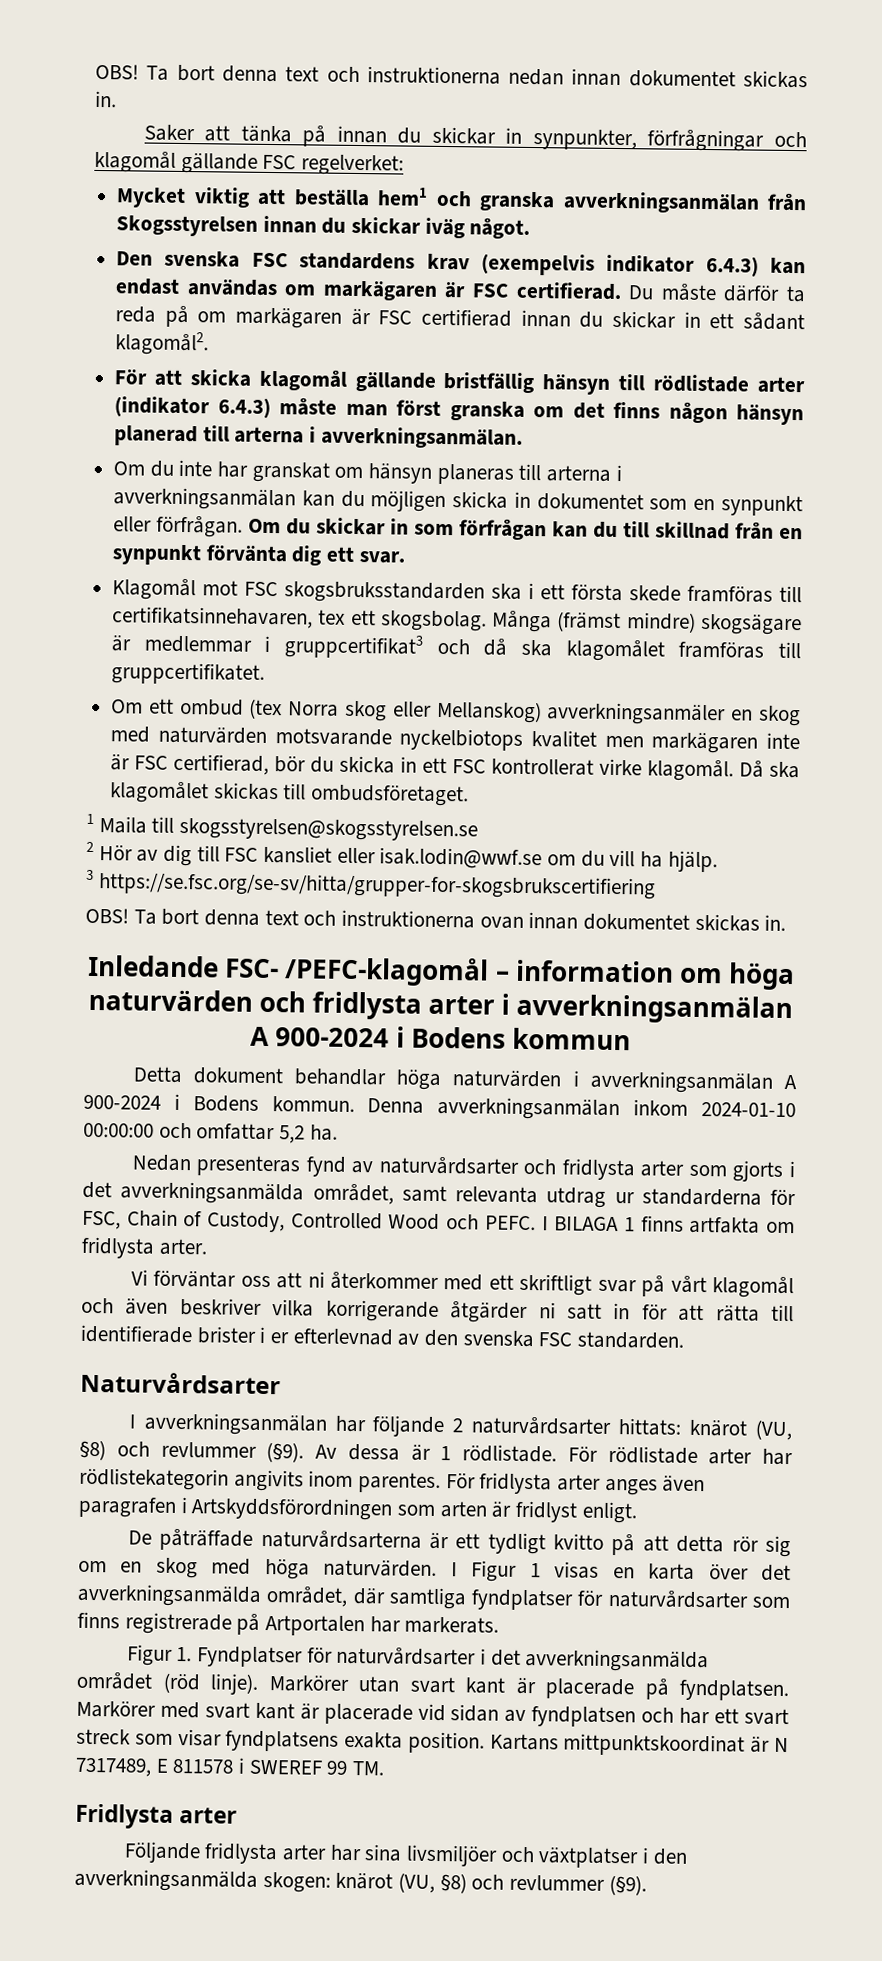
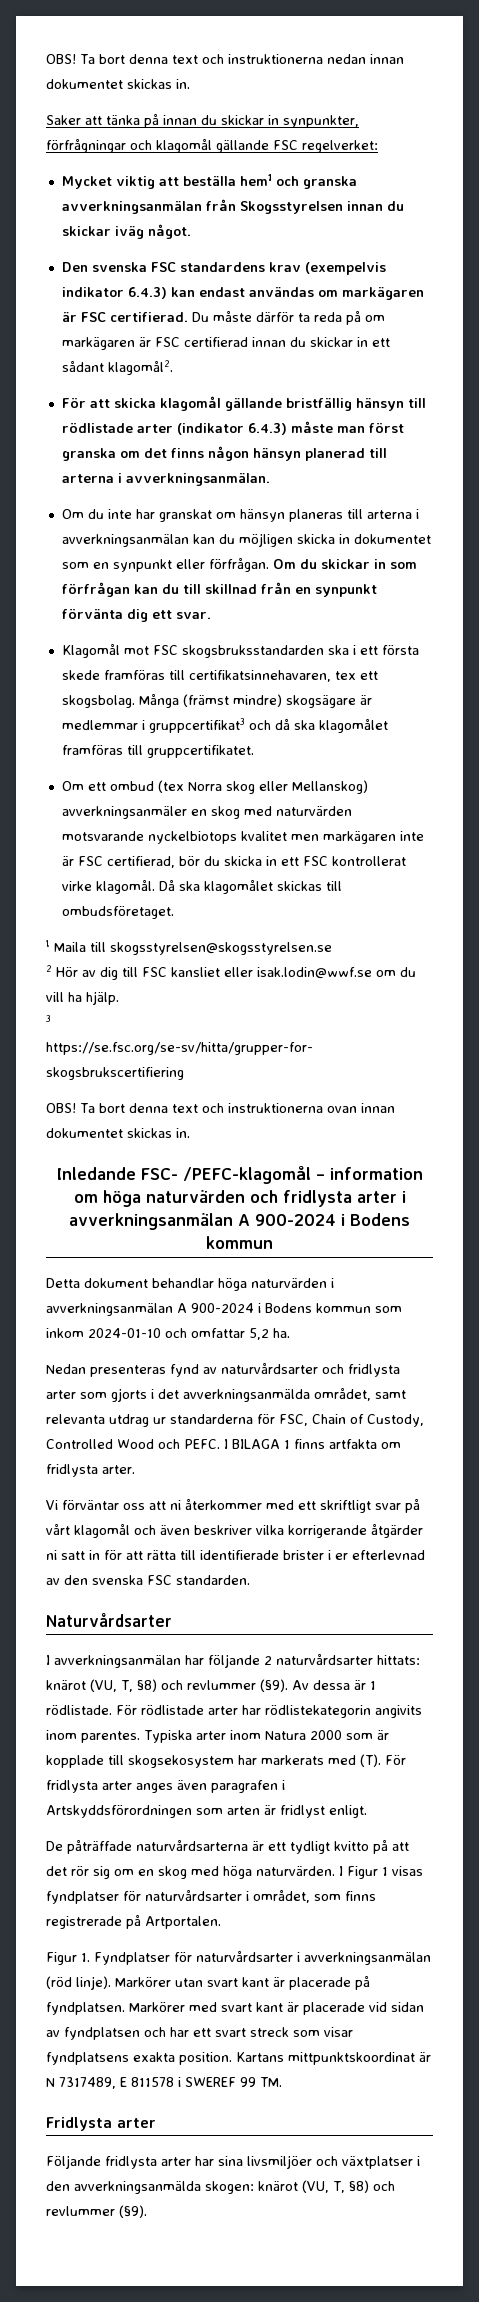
- Detta dokument behandlar höga naturvärden i avverkningsanmälan A 900-2024 i Bodens kommun. Denna avverkningsanmälan inkom 2024-01-10 00:00:00 och omfattar 5,2 ha.
+ Detta dokument behandlar höga naturvärden i avverkningsanmälan A 900-2024 i Bodens kommun som inkom 2024-01-10 och omfattar 5,2 ha.
- I avverkningsanmälan har följande 2 naturvårdsarter hittats: knärot (VU, §8) och revlummer (§9).
+ I avverkningsanmälan har följande 2 naturvårdsarter hittats: knärot (VU, T, §8) och revlummer (§9).
- För fridlysta arter anges även paragrafen i Artskyddsförordningen som arten är fridlyst enligt.
+ Typiska arter inom Natura 2000 som är kopplade till skogsekosystem har markerats med (T). För fridlysta arter anges även paragrafen i Artskyddsförordningen som arten är fridlyst enligt.
- De påträffade naturvårdsarterna är ett tydligt kvitto på att detta rör sig om en skog med höga naturvärden.
+ De påträffade naturvårdsarterna är ett tydligt kvitto på att det rör sig om en skog med höga naturvärden.
- I Figur 1 visas en karta över det avverkningsanmälda området, där samtliga fyndplatser för naturvårdsarter som finns registrerade på Artportalen har markerats.
+ I Figur 1 visas fyndplatser för naturvårdsarter i området, som finns registrerade på Artportalen.
- Figur 1. Fyndplatser för naturvårdsarter i det avverkningsanmälda området (röd linje).
+ Figur 1. Fyndplatser för naturvårdsarter i avverkningsanmälan (röd linje).
- Följande fridlysta arter har sina livsmiljöer och växtplatser i den avverkningsanmälda skogen: knärot (VU, §8) och revlummer (§9).
+ Följande fridlysta arter har sina livsmiljöer och växtplatser i den avverkningsanmälda skogen: knärot (VU, T, §8) och revlummer (§9).

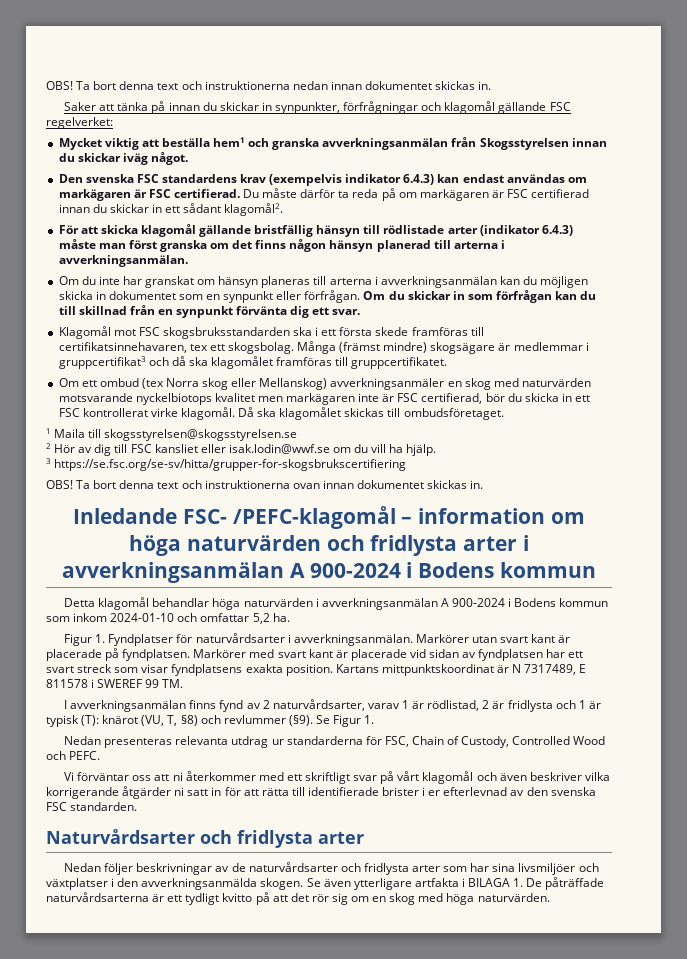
- Detta dokument behandlar höga naturvärden i avverkningsanmälan A 900-2024 i Bodens kommun som inkom 2024-01-10 och omfattar 5,2 ha.
+ Detta klagomål behandlar höga naturvärden i avverkningsanmälan A 900-2024 i Bodens kommun som inkom 2024-01-10 och omfattar 5,2 ha.
- Nedan presenteras fynd av naturvårdsarter och fridlysta arter som gjorts i det avverkningsanmälda området, samt relevanta utdrag ur standarderna för FSC, Chain of Custody, Controlled Wood och PEFC. I BILAGA 1 finns artfakta om fridlysta arter.
+ Figur 1. Fyndplatser för naturvårdsarter i avverkningsanmälan. Markörer utan svart kant är placerade på fyndplatsen. Markörer med svart kant är placerade vid sidan av fyndplatsen har ett svart streck som visar fyndplatsens exakta position. Kartans mittpunktskoordinat är N 7317489, E 811578 i SWEREF 99 TM.
+ I avverkningsanmälan finns fynd av 2 naturvårdsarter, varav 1 är rödlistad, 2 är fridlysta och 1 är typisk (T): knärot (VU, T, §8) och revlummer (§9). Se Figur 1.
+ Nedan presenteras relevanta utdrag ur standarderna för FSC, Chain of Custody, Controlled Wood och PEFC.
- Naturvårdsarter
- I avverkningsanmälan har följande 2 naturvårdsarter hittats: knärot (VU, T, §8) och revlummer (§9). Av dessa är 1 rödlistade. För rödlistade arter har rödlistekategorin angivits inom parentes. Typiska arter inom Natura 2000 som är kopplade till skogsekosystem har markerats med (T). För fridlysta arter anges även paragrafen i Artskyddsförordningen som arten är fridlyst enligt.
- De påträffade naturvårdsarterna är ett tydligt kvitto på att det rör sig om en skog med höga naturvärden. I Figur 1 visas fyndplatser för naturvårdsarter i området, som finns registrerade på Artportalen.
- Figur 1. Fyndplatser för naturvårdsarter i avverkningsanmälan (röd linje). Markörer utan svart kant är placerade på fyndplatsen. Markörer med svart kant är placerade vid sidan av fyndplatsen och har ett svart streck som visar fyndplatsens exakta position. Kartans mittpunktskoordinat är N 7317489, E 811578 i SWEREF 99 TM.
- Fridlysta arter
- Följande fridlysta arter har sina livsmiljöer och växtplatser i den avverkningsanmälda skogen: knärot (VU, T, §8) och revlummer (§9).
+ Naturvårdsarter och fridlysta arter
+ Nedan följer beskrivningar av de naturvårdsarter och fridlysta arter som har sina livsmiljöer och växtplatser i den avverkningsanmälda skogen. Se även ytterligare artfakta i BILAGA 1. De påträffade naturvårdsarterna är ett tydligt kvitto på att det rör sig om en skog med höga naturvärden.

